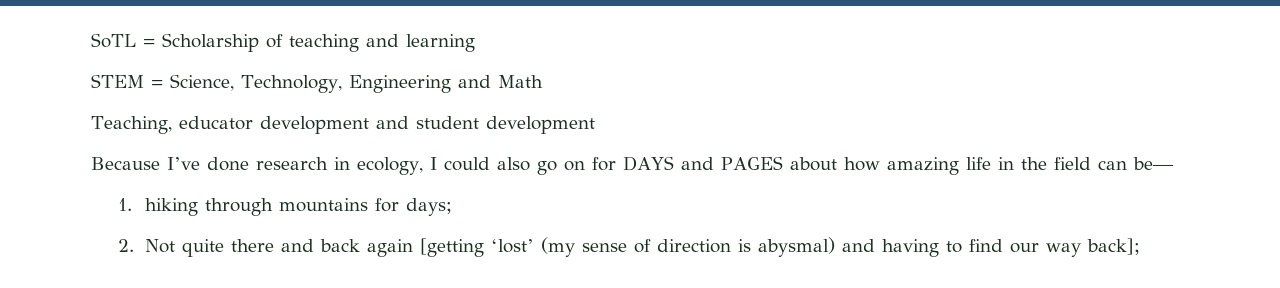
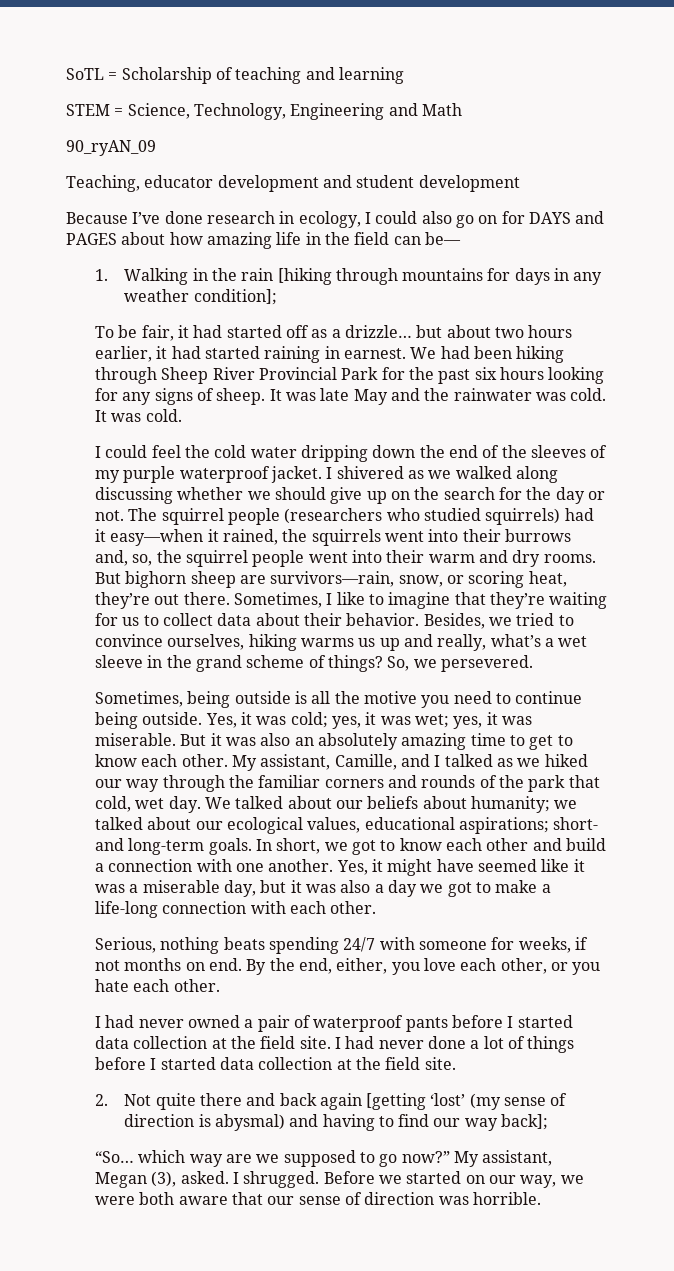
+ 90_ryAN_09
- 1. hiking through mountains for days;
+ 1. Walking in the rain [hiking through mountains for days in any weather condition];
+ To be fair, it had started off as a drizzle… but about two hours earlier, it had started raining in earnest. We had been hiking through Sheep River Provincial Park for the past six hours looking for any signs of sheep. It was late May and the rainwater was cold. It was cold.
+ I could feel the cold water dripping down the end of the sleeves of my purple waterproof jacket. I shivered as we walked along discussing whether we should give up on the search for the day or not. The squirrel people (researchers who studied squirrels) had it easy—when it rained, the squirrels went into their burrows and, so, the squirrel people went into their warm and dry rooms. But bighorn sheep are survivors—rain, snow, or scoring heat, they’re out there. Sometimes, I like to imagine that they’re waiting for us to collect data about their behavior. Besides, we tried to convince ourselves, hiking warms us up and really, what’s a wet sleeve in the grand scheme of things? So, we persevered.
+ Sometimes, being outside is all the motive you need to continue being outside. Yes, it was cold; yes, it was wet; yes, it was miserable. But it was also an absolutely amazing time to get to know each other. My assistant, Camille, and I talked as we hiked our way through the familiar corners and rounds of the park that cold, wet day. We talked about our beliefs about humanity; we talked about our ecological values, educational aspirations; short- and long-term goals. In short, we got to know each other and build a connection with one another. Yes, it might have seemed like it was a miserable day, but it was also a day we got to make a life-long connection with each other.
+ Serious, nothing beats spending 24/7 with someone for weeks, if not months on end. By the end, either, you love each other, or you hate each other.
+ I had never owned a pair of waterproof pants before I started data collection at the field site. I had never done a lot of things before I started data collection at the field site.
+ “So… which way are we supposed to go now?” My assistant, Megan (3), asked. I shrugged. Before we started on our way, we were both aware that our sense of direction was horrible.

